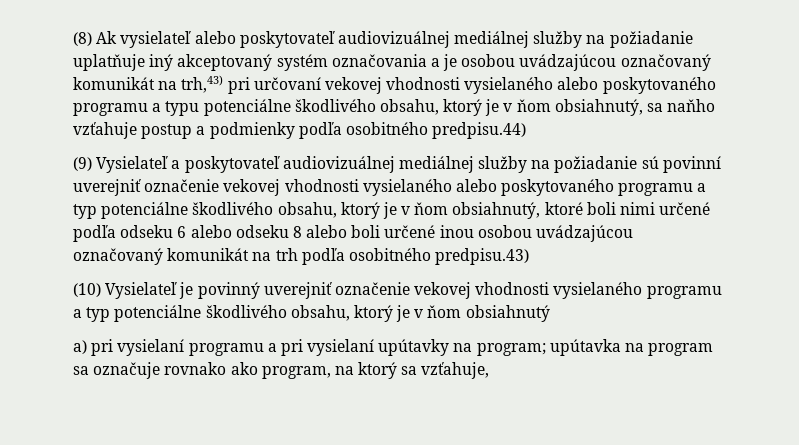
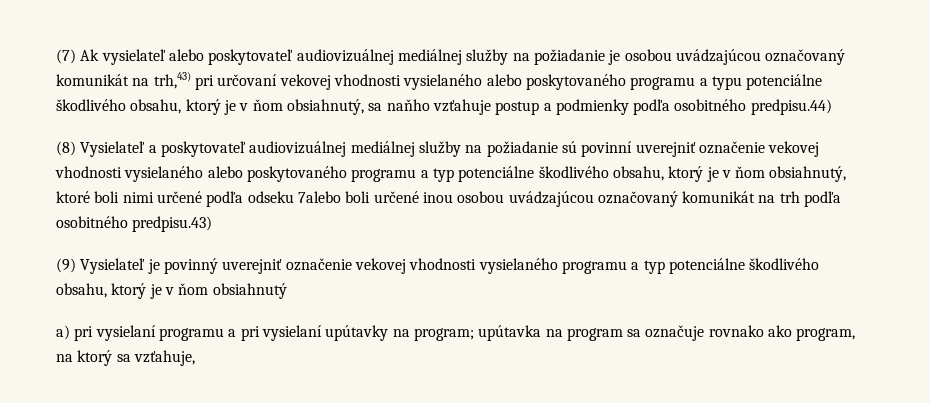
- (8) Ak vysielateľ alebo poskytovateľ audiovizuálnej mediálnej služby na požiadanie uplatňuje iný akceptovaný systém označovania a je osobou uvádzajúcou označovaný komunikát na trh,43) pri určovaní vekovej vhodnosti vysielaného alebo poskytovaného programu a typu potenciálne škodlivého obsahu, ktorý je v ňom obsiahnutý, sa naňho vzťahuje postup a podmienky podľa osobitného predpisu.44)
+ (7) Ak vysielateľ alebo poskytovateľ audiovizuálnej mediálnej služby na požiadanie je osobou uvádzajúcou označovaný komunikát na trh,43) pri určovaní vekovej vhodnosti vysielaného alebo poskytovaného programu a typu potenciálne škodlivého obsahu, ktorý je v ňom obsiahnutý, sa naňho vzťahuje postup a podmienky podľa osobitného predpisu.44)
- (9) Vysielateľ a poskytovateľ audiovizuálnej mediálnej služby na požiadanie sú povinní uverejniť označenie vekovej vhodnosti vysielaného alebo poskytovaného programu a typ potenciálne škodlivého obsahu, ktorý je v ňom obsiahnutý, ktoré boli nimi určené podľa odseku 6 alebo odseku 8 alebo boli určené inou osobou uvádzajúcou označovaný komunikát na trh podľa osobitného predpisu.43)
+ (8) Vysielateľ a poskytovateľ audiovizuálnej mediálnej služby na požiadanie sú povinní uverejniť označenie vekovej vhodnosti vysielaného alebo poskytovaného programu a typ potenciálne škodlivého obsahu, ktorý je v ňom obsiahnutý, ktoré boli nimi určené podľa odseku 7alebo boli určené inou osobou uvádzajúcou označovaný komunikát na trh podľa osobitného predpisu.43)
- (10) Vysielateľ je povinný uverejniť označenie vekovej vhodnosti vysielaného programu a typ potenciálne škodlivého obsahu, ktorý je v ňom obsiahnutý
+ (9) Vysielateľ je povinný uverejniť označenie vekovej vhodnosti vysielaného programu a typ potenciálne škodlivého obsahu, ktorý je v ňom obsiahnutý

